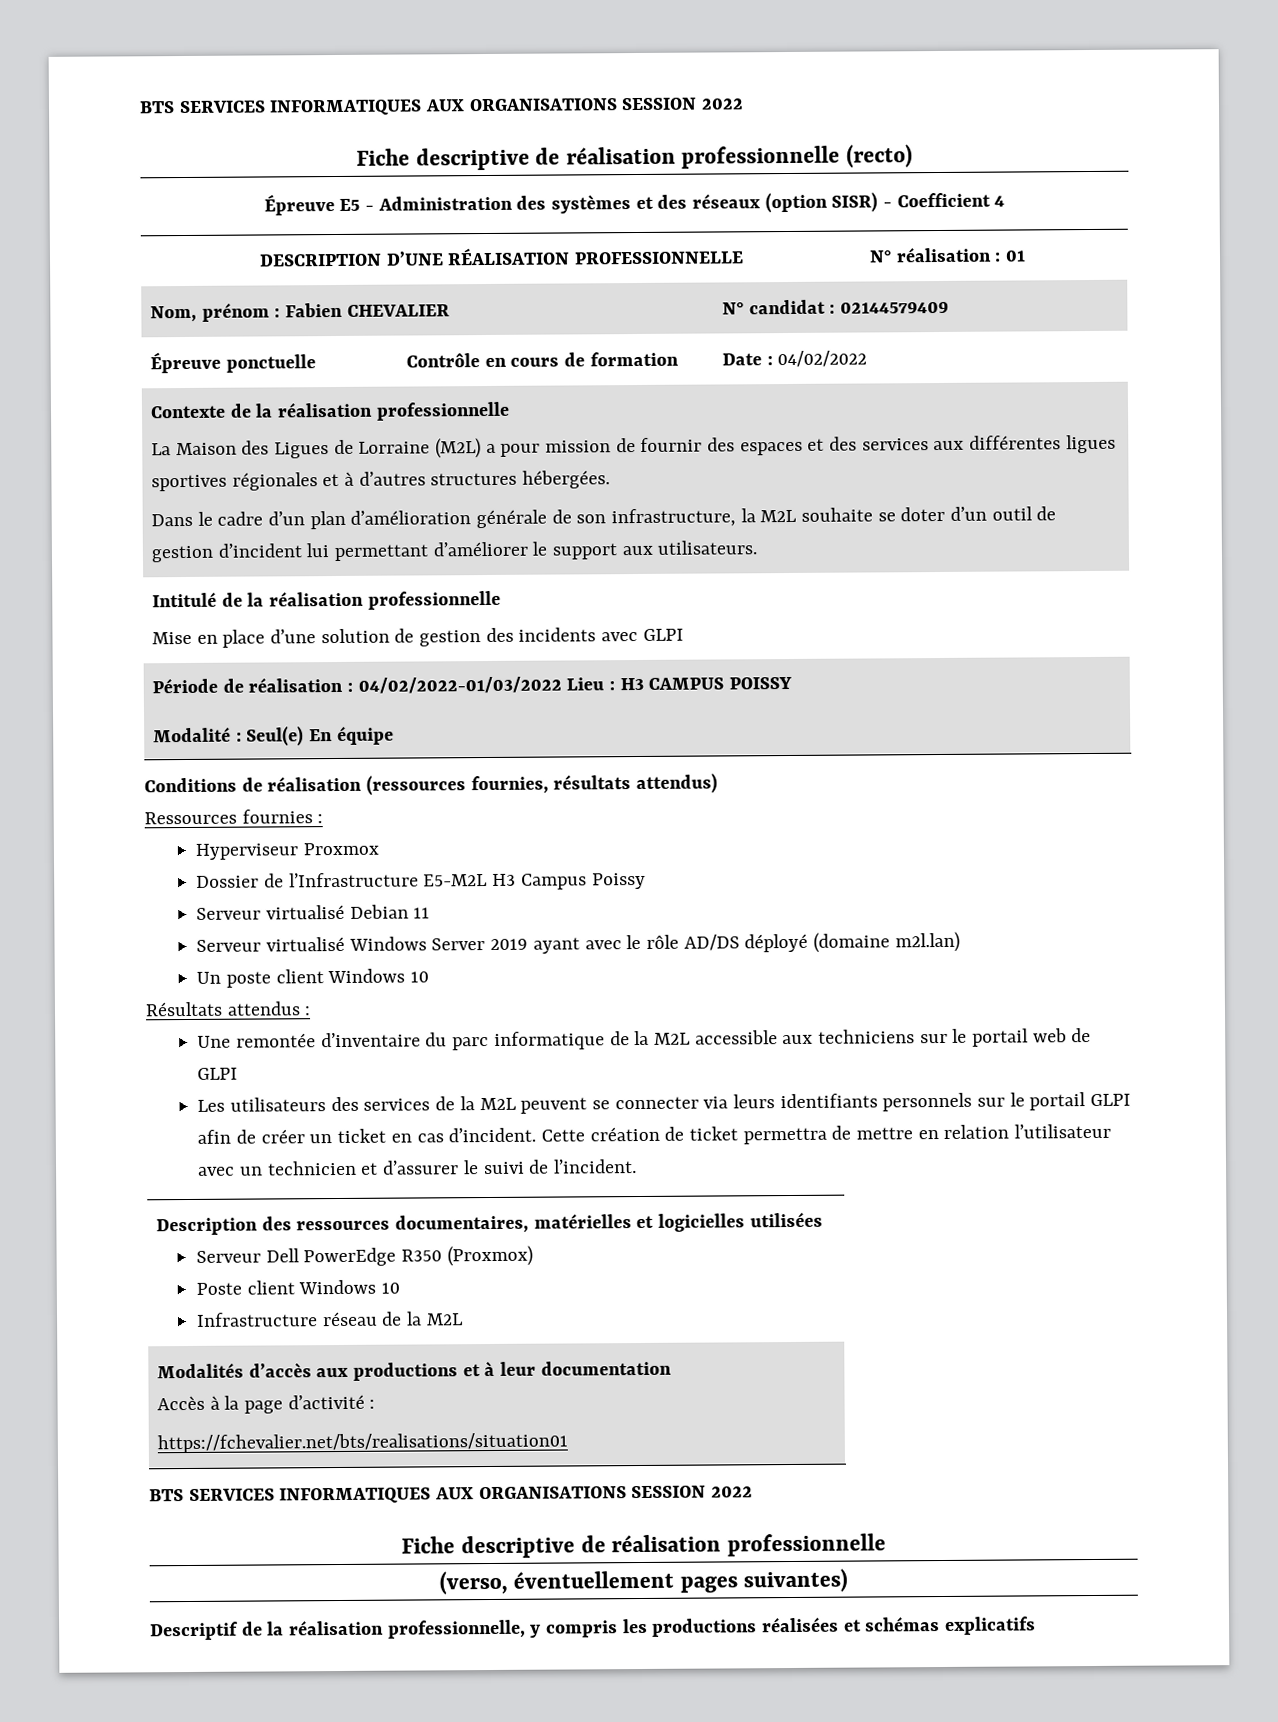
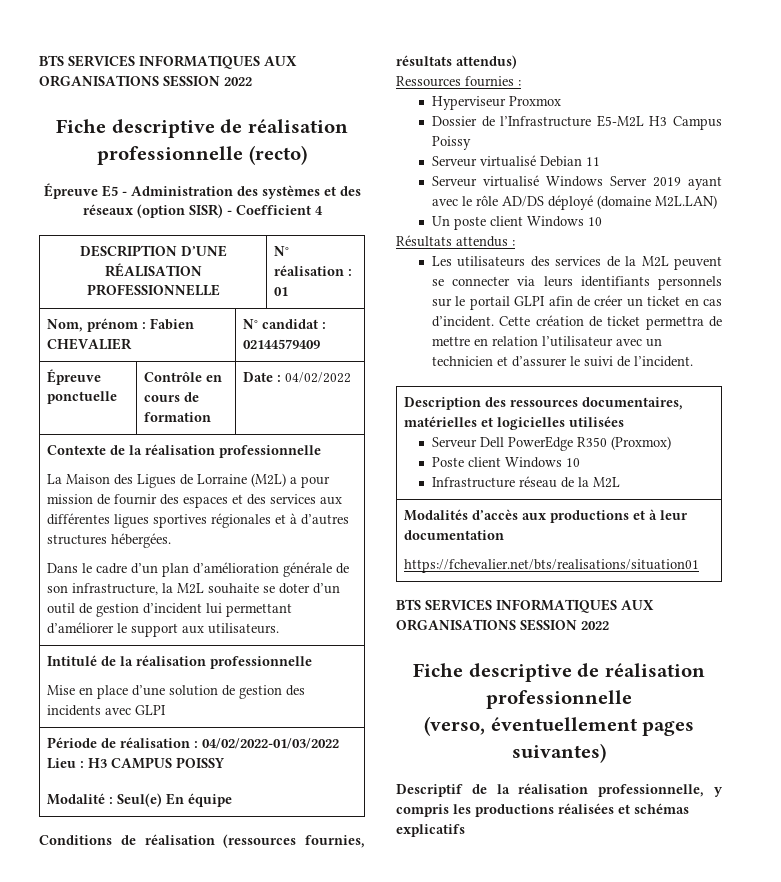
- Serveur virtualisé Windows Server 2019 ayant avec le rôle AD/DS déployé (domaine m2l.lan)
+ Serveur virtualisé Windows Server 2019 ayant avec le rôle AD/DS déployé (domaine M2L.LAN)
- Une remontée d’inventaire du parc informatique de la M2L accessible aux techniciens sur le portail web de GLPI
  Modalités d’accès aux productions et à leur documentation
- Accès à la page d’activité :

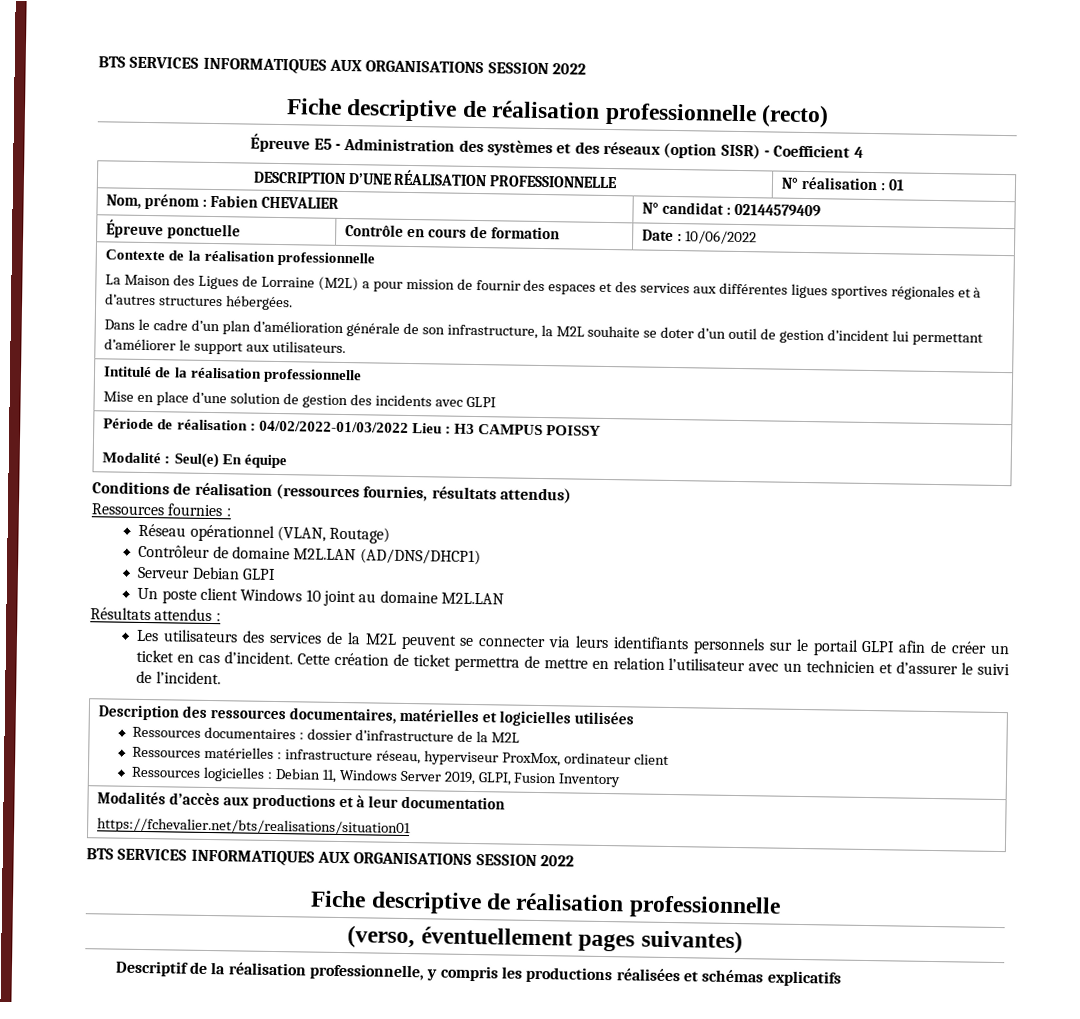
- Épreuve ponctuelle | Contrôle en cours de formation | Date : 04/02/2022
+ Épreuve ponctuelle | Contrôle en cours de formation | Date : 10/06/2022
- Hyperviseur Proxmox
- Dossier de l’Infrastructure E5-M2L H3 Campus Poissy
- Serveur virtualisé Debian 11
- Serveur virtualisé Windows Server 2019 ayant avec le rôle AD/DS déployé (domaine M2L.LAN)
+ Réseau opérationnel (VLAN, Routage)
+ Contrôleur de domaine M2L.LAN (AD/DNS/DHCP1)
+ Serveur Debian GLPI
- Un poste client Windows 10
+ Un poste client Windows 10 joint au domaine M2L.LAN
  Description des ressources documentaires, matérielles et logicielles utilisées
- Serveur Dell PowerEdge R350 (Proxmox)
- Poste client Windows 10
- Infrastructure réseau de la M2L
+ Ressources documentaires : dossier d’infrastructure de la M2L
+ Ressources matérielles : infrastructure réseau, hyperviseur ProxMox, ordinateur client
+ Ressources logicielles : Debian 11, Windows Server 2019, GLPI, Fusion Inventory

